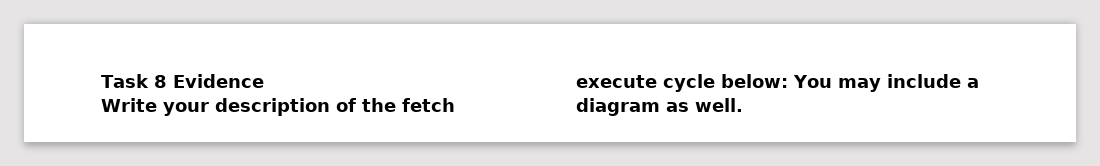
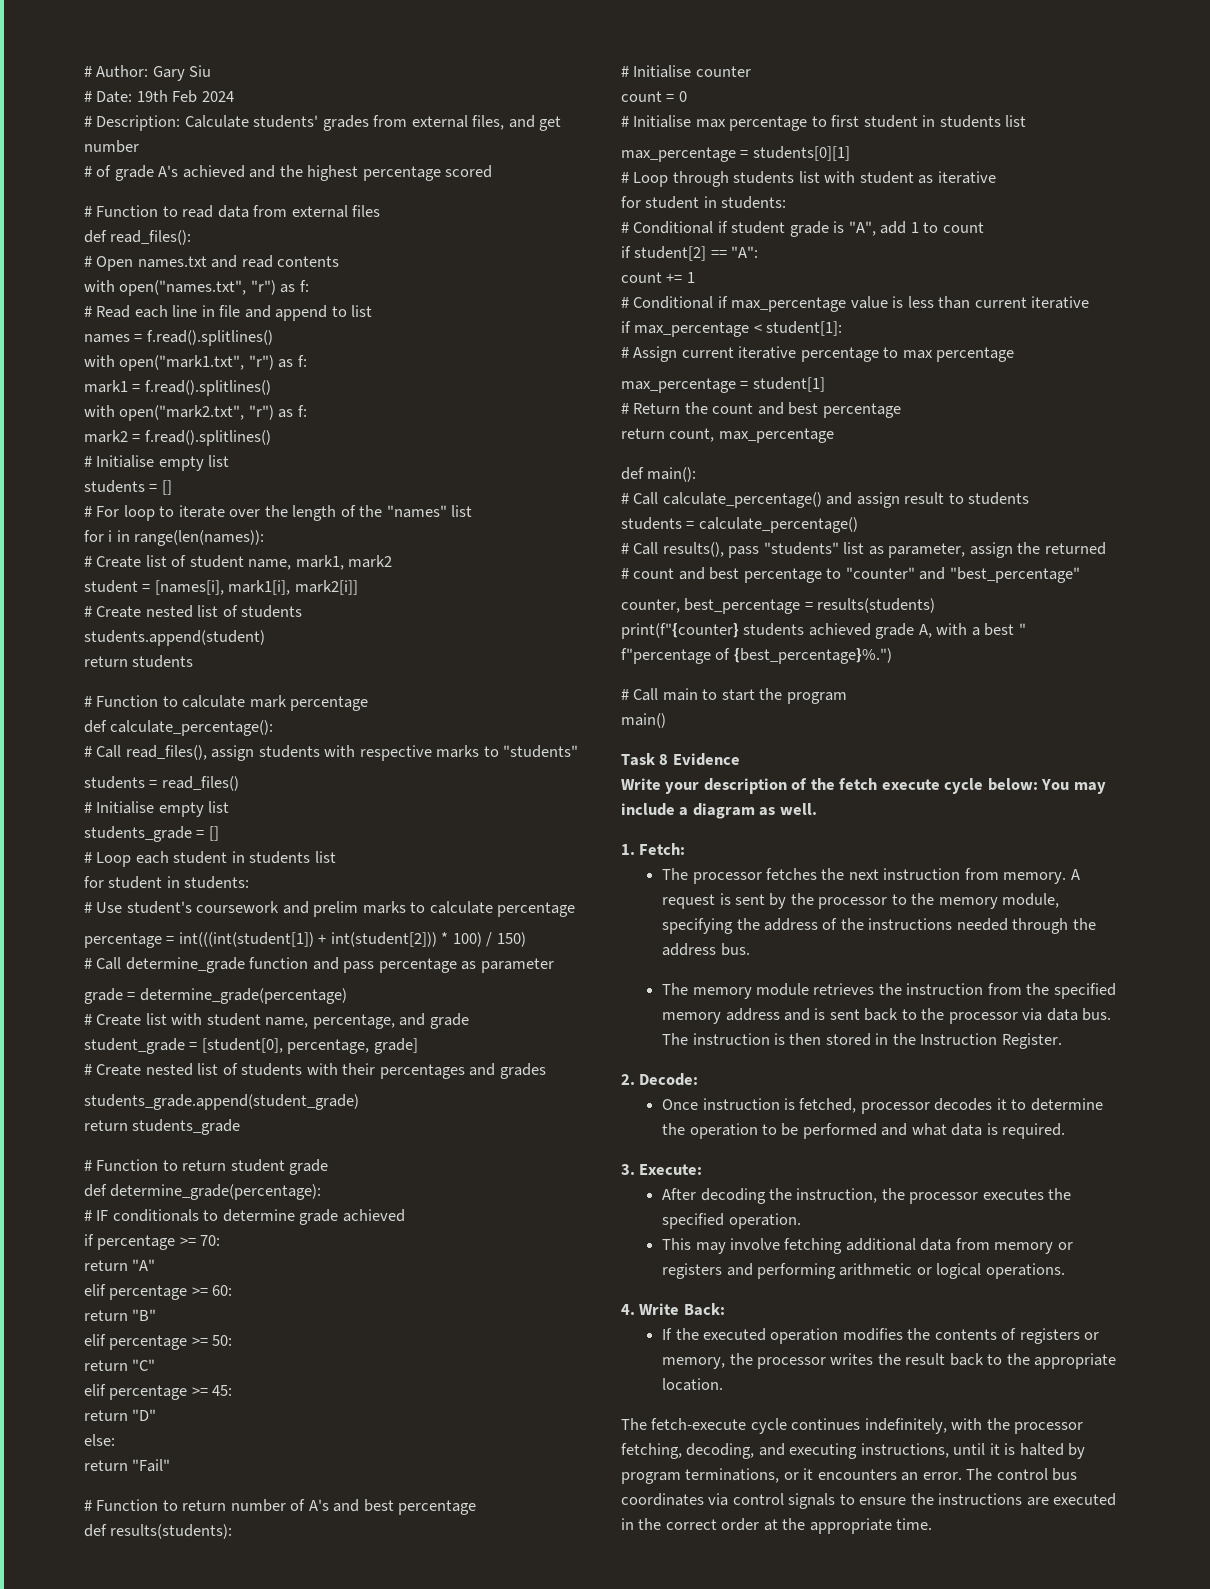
+ # Author: Gary Siu
+ # Date: 19th Feb 2024
+ # Description: Calculate students' grades from external files, and get number
+ # of grade A's achieved and the highest percentage scored
+ # Function to read data from external files
+ def read_files():
+ # Open names.txt and read contents
+ with open("names.txt", "r") as f:
+ # Read each line in file and append to list
+ names = f.read().splitlines()
+ with open("mark1.txt", "r") as f:
+ mark1 = f.read().splitlines()
+ with open("mark2.txt", "r") as f:
+ mark2 = f.read().splitlines()
+ # Initialise empty list
+ students = []
+ # For loop to iterate over the length of the "names" list
+ for i in range(len(names)):
+ # Create list of student name, mark1, mark2
+ student = [names[i], mark1[i], mark2[i]]
+ # Create nested list of students
+ students.append(student)
+ return students
+ # Function to calculate mark percentage
+ def calculate_percentage():
+ # Call read_files(), assign students with respective marks to "students"
+ students = read_files()
+ # Initialise empty list
+ students_grade = []
+ # Loop each student in students list
+ for student in students:
+ # Use student's coursework and prelim marks to calculate percentage
+ percentage = int(((int(student[1]) + int(student[2])) * 100) / 150)
+ # Call determine_grade function and pass percentage as parameter
+ grade = determine_grade(percentage)
+ # Create list with student name, percentage, and grade
+ student_grade = [student[0], percentage, grade]
+ # Create nested list of students with their percentages and grades
+ students_grade.append(student_grade)
+ return students_grade
+ # Function to return student grade
+ def determine_grade(percentage):
+ # IF conditionals to determine grade achieved
+ if percentage >= 70:
+ return "A"
+ elif percentage >= 60:
+ return "B"
+ elif percentage >= 50:
+ return "C"
+ elif percentage >= 45:
+ return "D"
+ else:
+ return "Fail"
+ # Function to return number of A's and best percentage
+ def results(students):
+ # Initialise counter
+ count = 0
+ # Initialise max percentage to first student in students list
+ max_percentage = students[0][1]
+ # Loop through students list with student as iterative
+ for student in students:
+ # Conditional if student grade is "A", add 1 to count
+ if student[2] == "A":
+ count += 1
+ # Conditional if max_percentage value is less than current iterative
+ if max_percentage < student[1]:
+ # Assign current iterative percentage to max percentage
+ max_percentage = student[1]
+ # Return the count and best percentage
+ return count, max_percentage
+ def main():
+ # Call calculate_percentage() and assign result to students
+ students = calculate_percentage()
+ # Call results(), pass "students" list as parameter, assign the returned
+ # count and best percentage to "counter" and "best_percentage"
+ counter, best_percentage = results(students)
+ print(f"{counter} students achieved grade A, with a best "
+ f"percentage of {best_percentage}%.")
+ # Call main to start the program
+ main()
+ 1. Fetch:
+ The processor fetches the next instruction from memory. A request is sent by the processor to the memory module, specifying the address of the instructions needed through the address bus.
+ The memory module retrieves the instruction from the specified memory address and is sent back to the processor via data bus. The instruction is then stored in the Instruction Register.
+ 2. Decode:
+ Once instruction is fetched, processor decodes it to determine the operation to be performed and what data is required.
+ 3. Execute:
+ After decoding the instruction, the processor executes the specified operation.
+ This may involve fetching additional data from memory or registers and performing arithmetic or logical operations.
+ 4. Write Back:
+ If the executed operation modifies the contents of registers or memory, the processor writes the result back to the appropriate location.
+ The fetch-execute cycle continues indefinitely, with the processor fetching, decoding, and executing instructions, until it is halted by program terminations, or it encounters an error. The control bus coordinates via control signals to ensure the instructions are executed in the correct order at the appropriate time.

